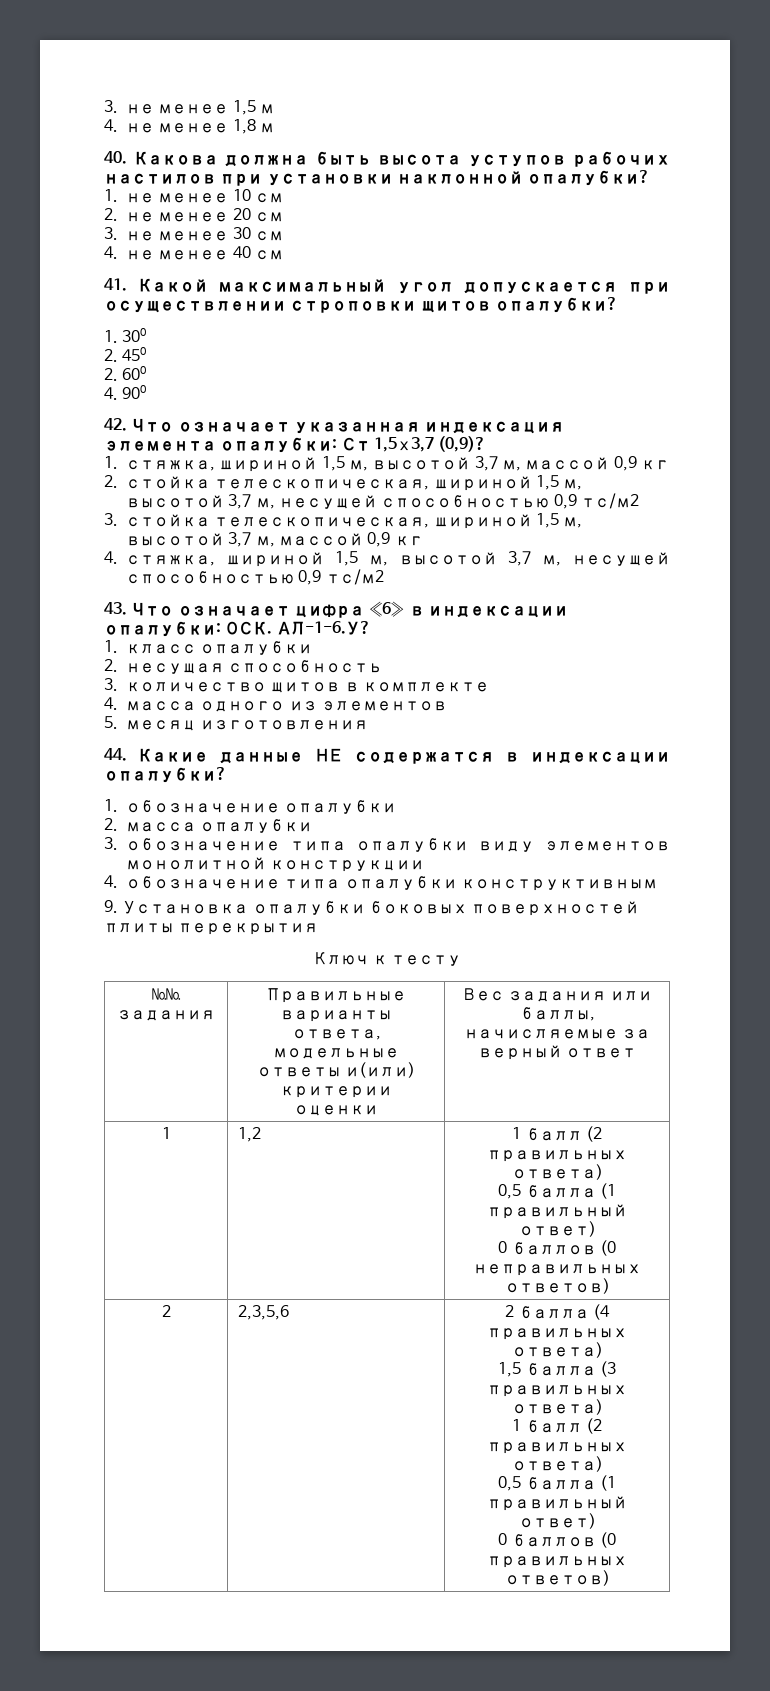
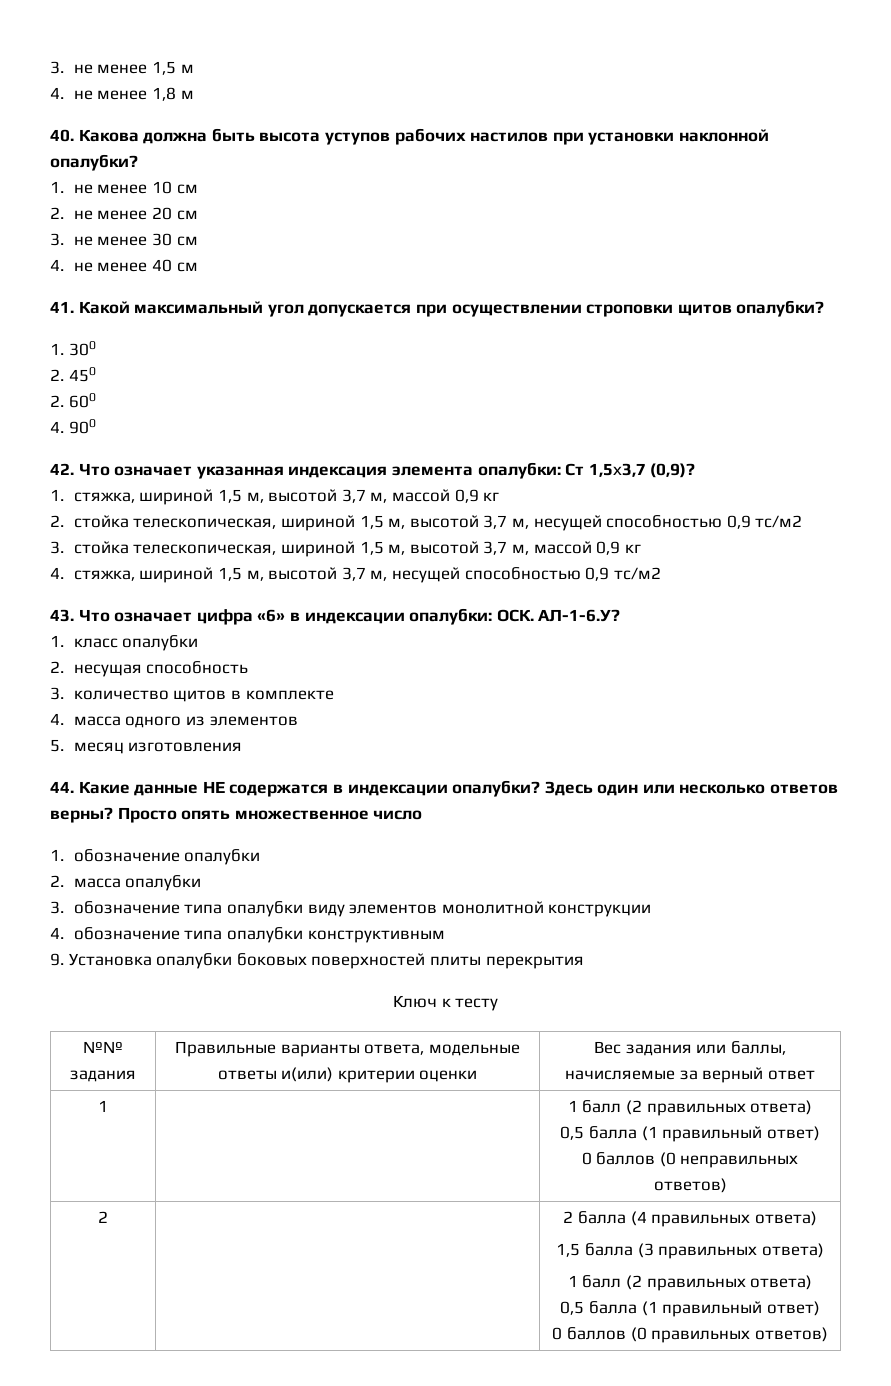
+ Здесь один или несколько ответов верны? Просто опять множественное число
- 1 | 1,2 | 1 балл (2 правильных ответа)
+ 1 | | 1 балл (2 правильных ответа)
- 2 | 2,3,5,6 | 2 балла (4 правильных ответа)
+ 2 | | 2 балла (4 правильных ответа)

